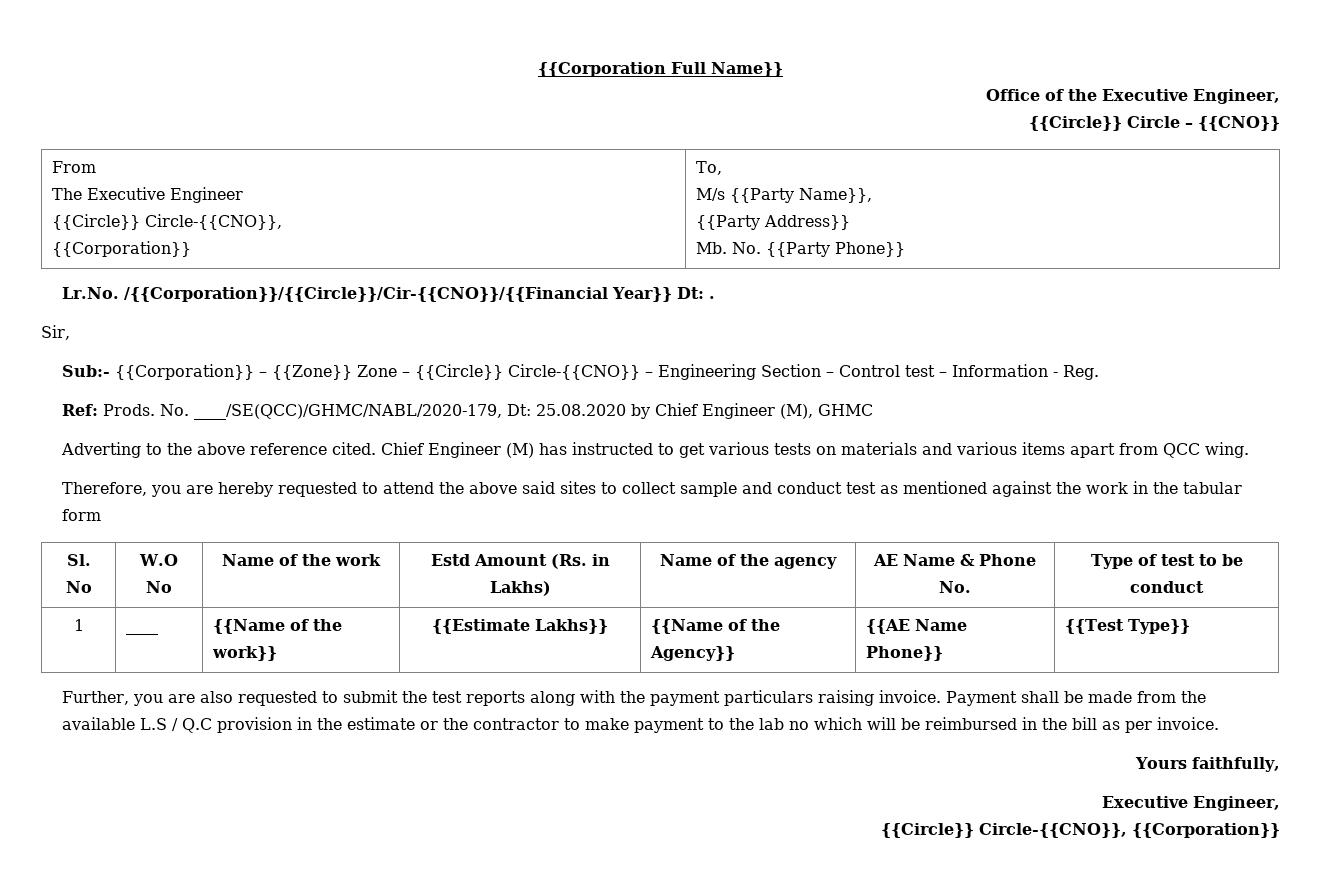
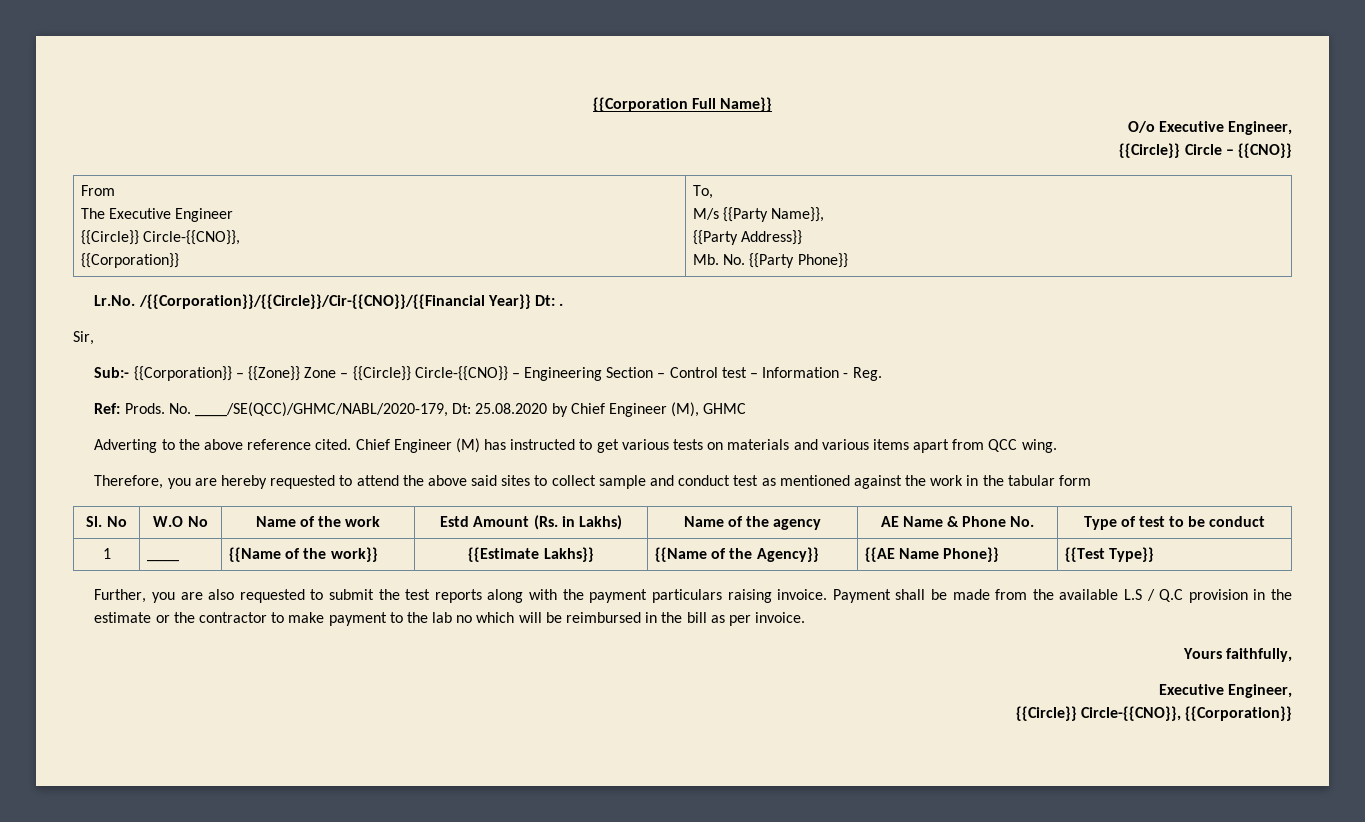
- Office of the Executive Engineer,
+ O/o Executive Engineer,

